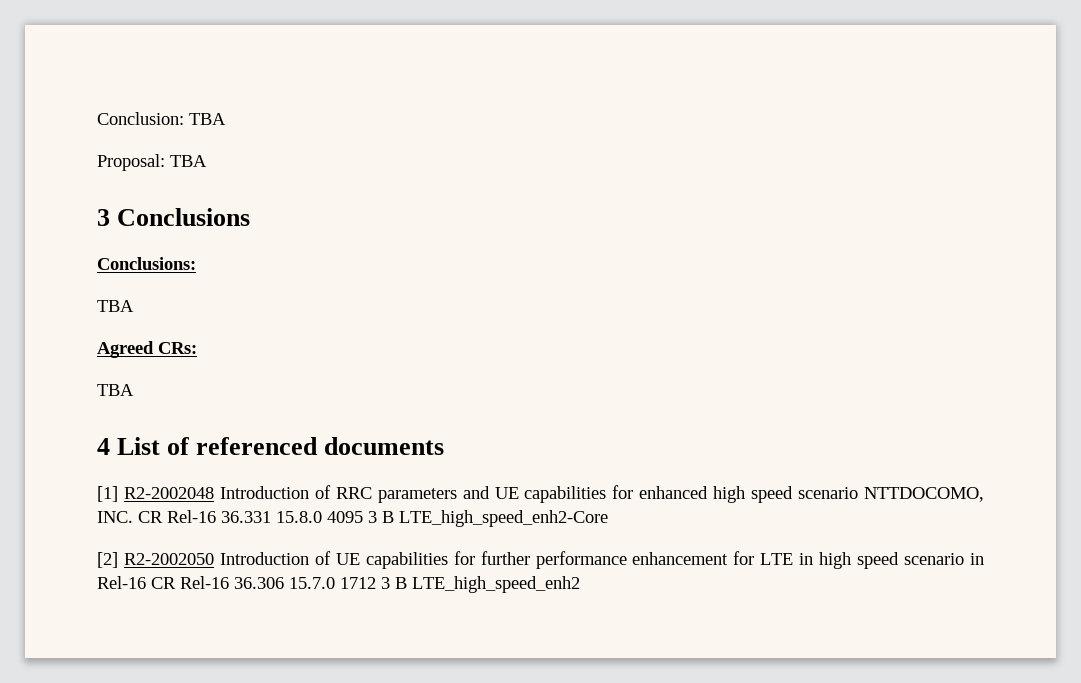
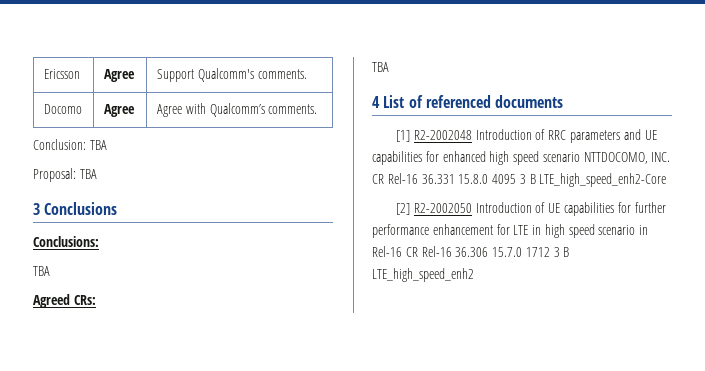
+ Ericsson | Agree | Support Qualcomm's comments.
+ Docomo | Agree | Agree with Qualcomm’s comments.

